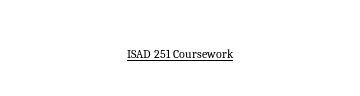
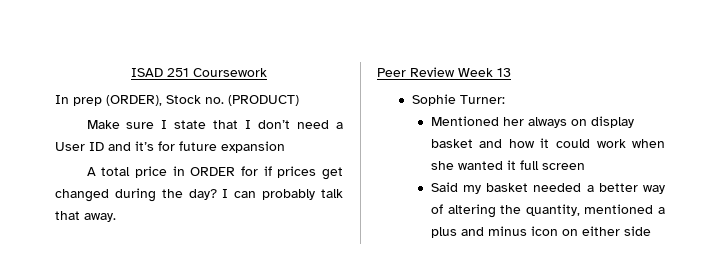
+ In prep (ORDER), Stock no. (PRODUCT)
+ Make sure I state that I don’t need a User ID and it’s for future expansion
+ A total price in ORDER for if prices get changed during the day? I can probably talk that away.
+ Peer Review Week 13
+ Sophie Turner:
+ Mentioned her always on display basket and how it could work when she wanted it full screen
+ Said my basket needed a better way of altering the quantity, mentioned a plus and minus icon on either side

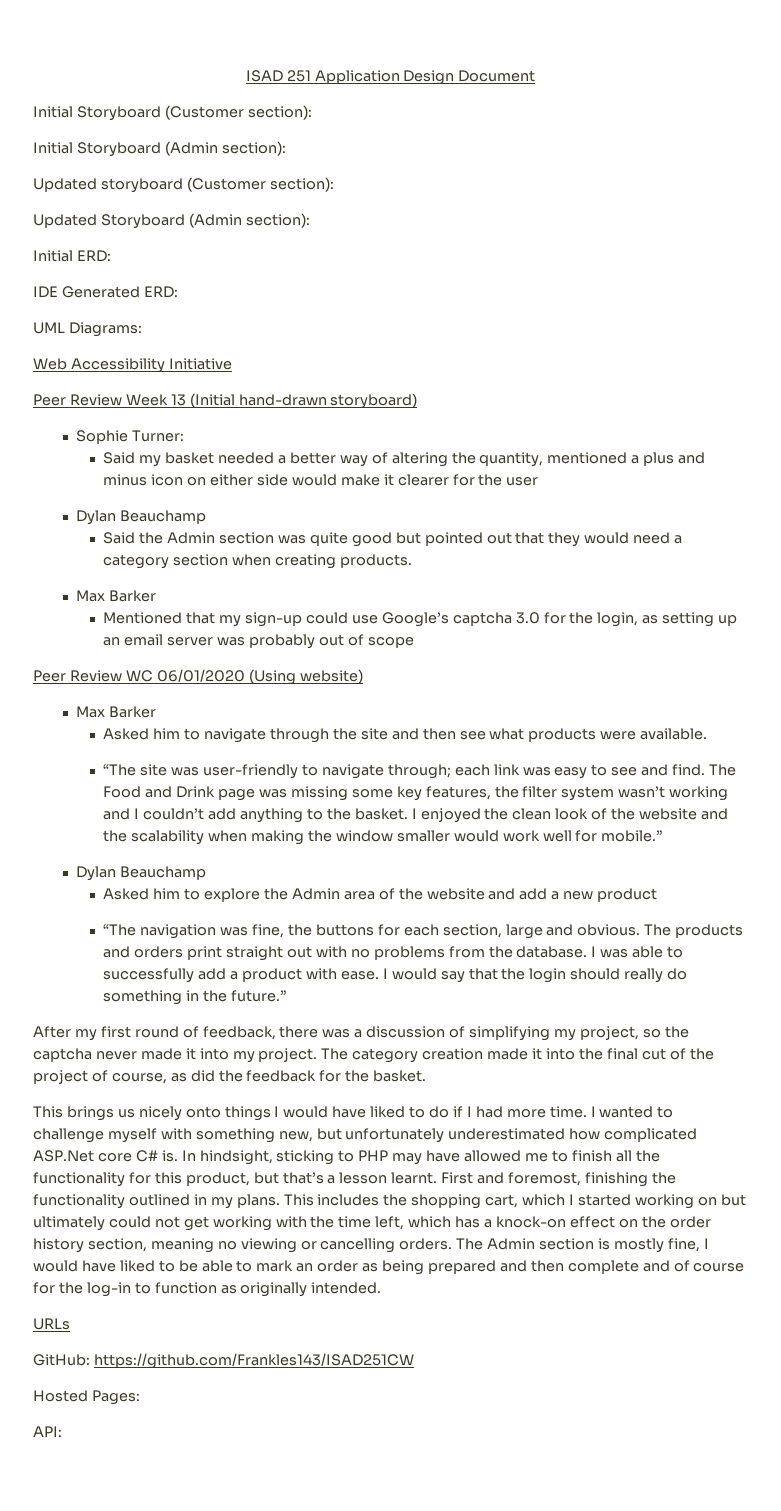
- ISAD 251 Coursework
- In prep (ORDER), Stock no. (PRODUCT)
- Make sure I state that I don’t need a User ID and it’s for future expansion
- A total price in ORDER for if prices get changed during the day? I can probably talk that away.
+ ISAD 251 Application Design Document
+ Initial Storyboard (Customer section):
+ Initial Storyboard (Admin section):
+ Updated storyboard (Customer section):
+ Updated Storyboard (Admin section):
+ Initial ERD:
+ IDE Generated ERD:
+ UML Diagrams:
+ Web Accessibility Initiative
- Peer Review Week 13
+ Peer Review Week 13 (Initial hand-drawn storyboard)
- Mentioned her always on display basket and how it could work when she wanted it full screen
- Said my basket needed a better way of altering the quantity, mentioned a plus and minus icon on either side
+ Said my basket needed a better way of altering the quantity, mentioned a plus and minus icon on either side would make it clearer for the user
+ Dylan Beauchamp
+ Said the Admin section was quite good but pointed out that they would need a category section when creating products.
+ Max Barker
+ Mentioned that my sign-up could use Google’s captcha 3.0 for the login, as setting up an email server was probably out of scope
+ Peer Review WC 06/01/2020 (Using website)
+ Max Barker
+ Asked him to navigate through the site and then see what products were available.
+ “The site was user-friendly to navigate through; each link was easy to see and find. The Food and Drink page was missing some key features, the filter system wasn’t working and I couldn’t add anything to the basket. I enjoyed the clean look of the website and the scalability when making the window smaller would work well for mobile.”
+ Dylan Beauchamp
+ Asked him to explore the Admin area of the website and add a new product
+ “The navigation was fine, the buttons for each section, large and obvious. The products and orders print straight out with no problems from the database. I was able to successfully add a product with ease. I would say that the login should really do something in the future.”
+ After my first round of feedback, there was a discussion of simplifying my project, so the captcha never made it into my project. The category creation made it into the final cut of the project of course, as did the feedback for the basket.
+ This brings us nicely onto things I would have liked to do if I had more time. I wanted to challenge myself with something new, but unfortunately underestimated how complicated ASP.Net core C# is. In hindsight, sticking to PHP may have allowed me to finish all the functionality for this product, but that’s a lesson learnt. First and foremost, finishing the functionality outlined in my plans. This includes the shopping cart, which I started working on but ultimately could not get working with the time left, which has a knock-on effect on the order history section, meaning no viewing or cancelling orders. The Admin section is mostly fine, I would have liked to be able to mark an order as being prepared and then complete and of course for the log-in to function as originally intended.
+ URLs
+ GitHub: https://github.com/Frankles143/ISAD251CW
+ Hosted Pages:
+ API:

